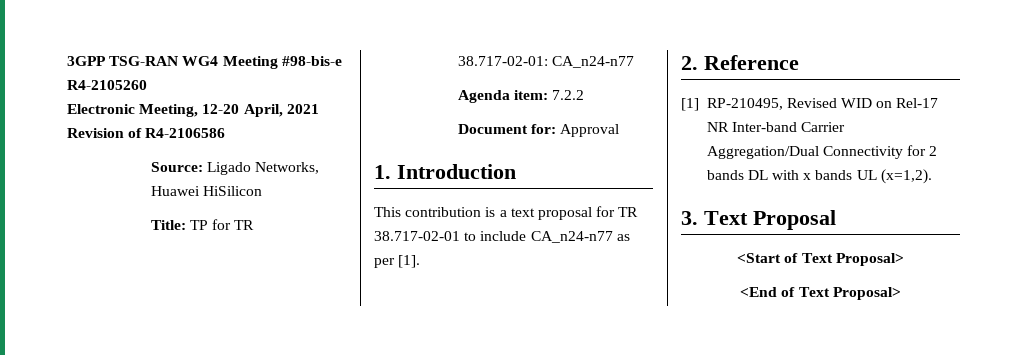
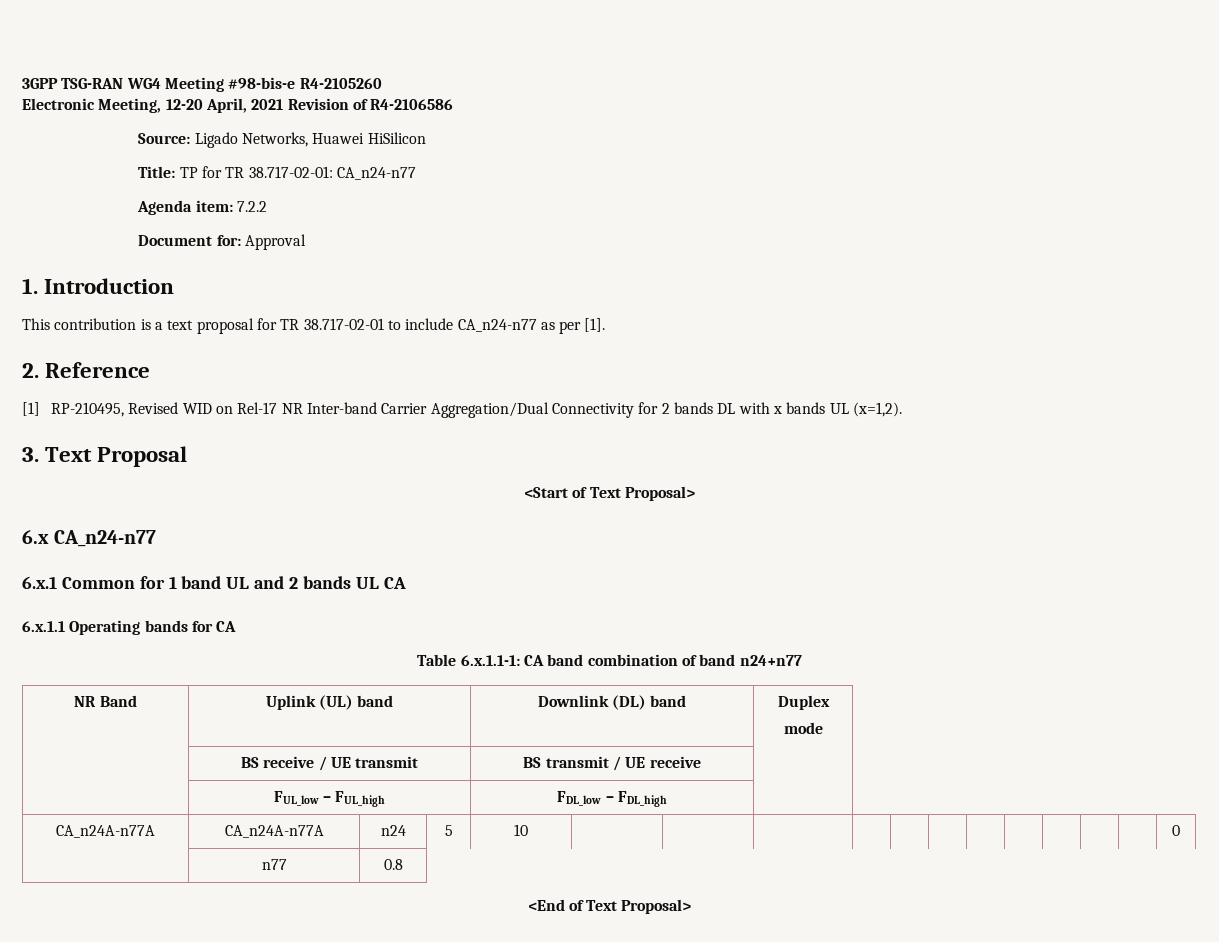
+ 6.x CA_n24-n77
+ 6.x.1 Common for 1 band UL and 2 bands UL CA
+ 6.x.1.1 Operating bands for CA
+ Table 6.x.1.1-1: CA band combination of band n24+n77
+ NR Band | Uplink (UL) band | Downlink (DL) band | Duplex
+ mode
+ | BS receive / UE transmit | BS transmit / UE receive |
+ | FUL_low – FUL_high | FDL_low – FDL_high |
+ CA_n24A-n77A | CA_n24A-n77A | n24 | 5 | 10 | | | | | | | | | | | | 0
+ | n77 | 0.8

